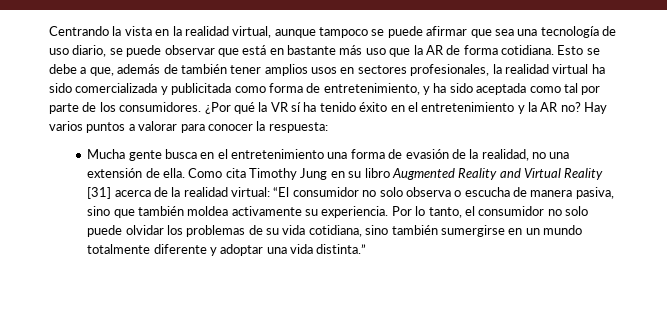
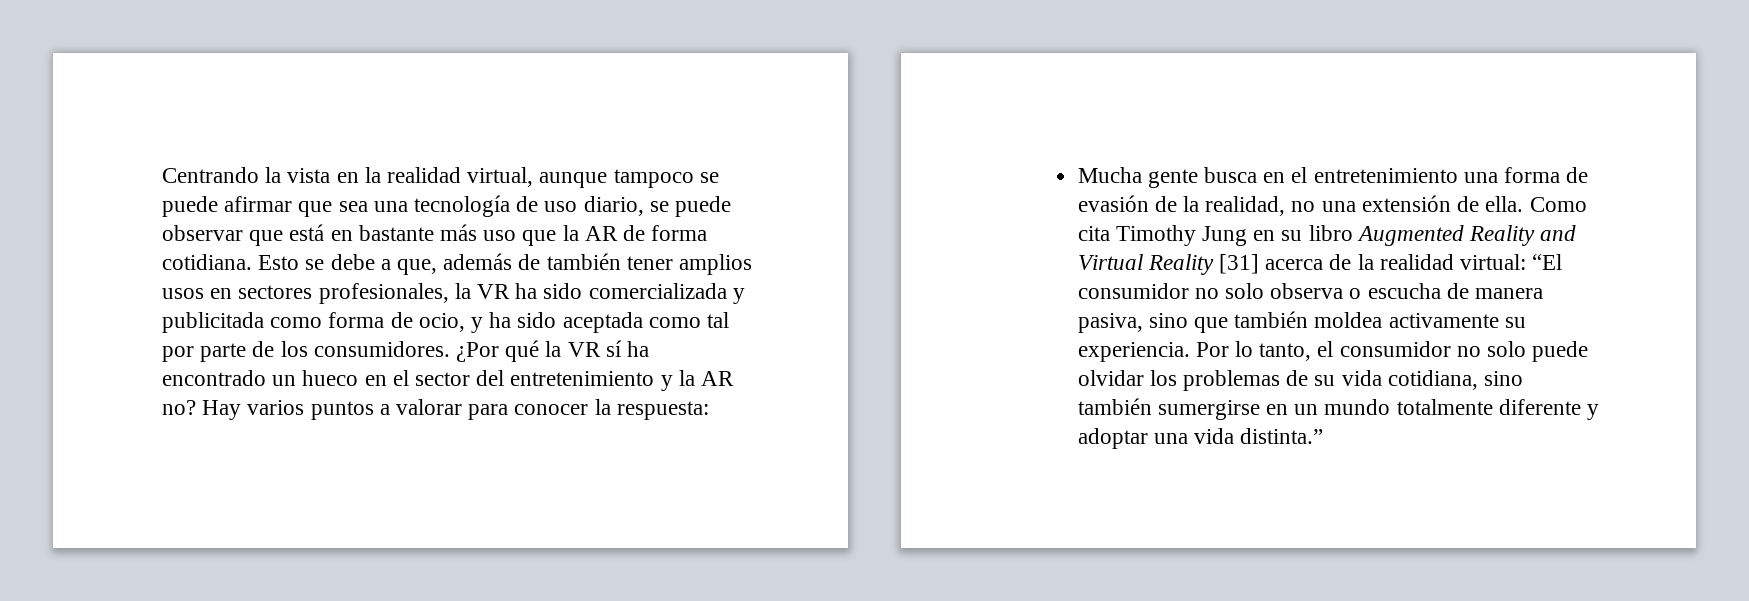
- Esto se debe a que, además de también tener amplios usos en sectores profesionales, la realidad virtual ha sido comercializada y publicitada como forma de entretenimiento, y ha sido aceptada como tal por parte de los consumidores.
+ Esto se debe a que, además de también tener amplios usos en sectores profesionales, la VR ha sido comercializada y publicitada como forma de ocio, y ha sido aceptada como tal por parte de los consumidores.
- ¿Por qué la VR sí ha tenido éxito en el entretenimiento y la AR no?
+ ¿Por qué la VR sí ha encontrado un hueco en el sector del entretenimiento y la AR no?

